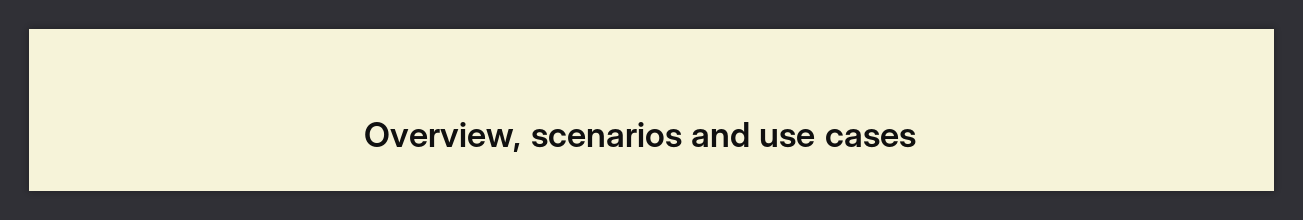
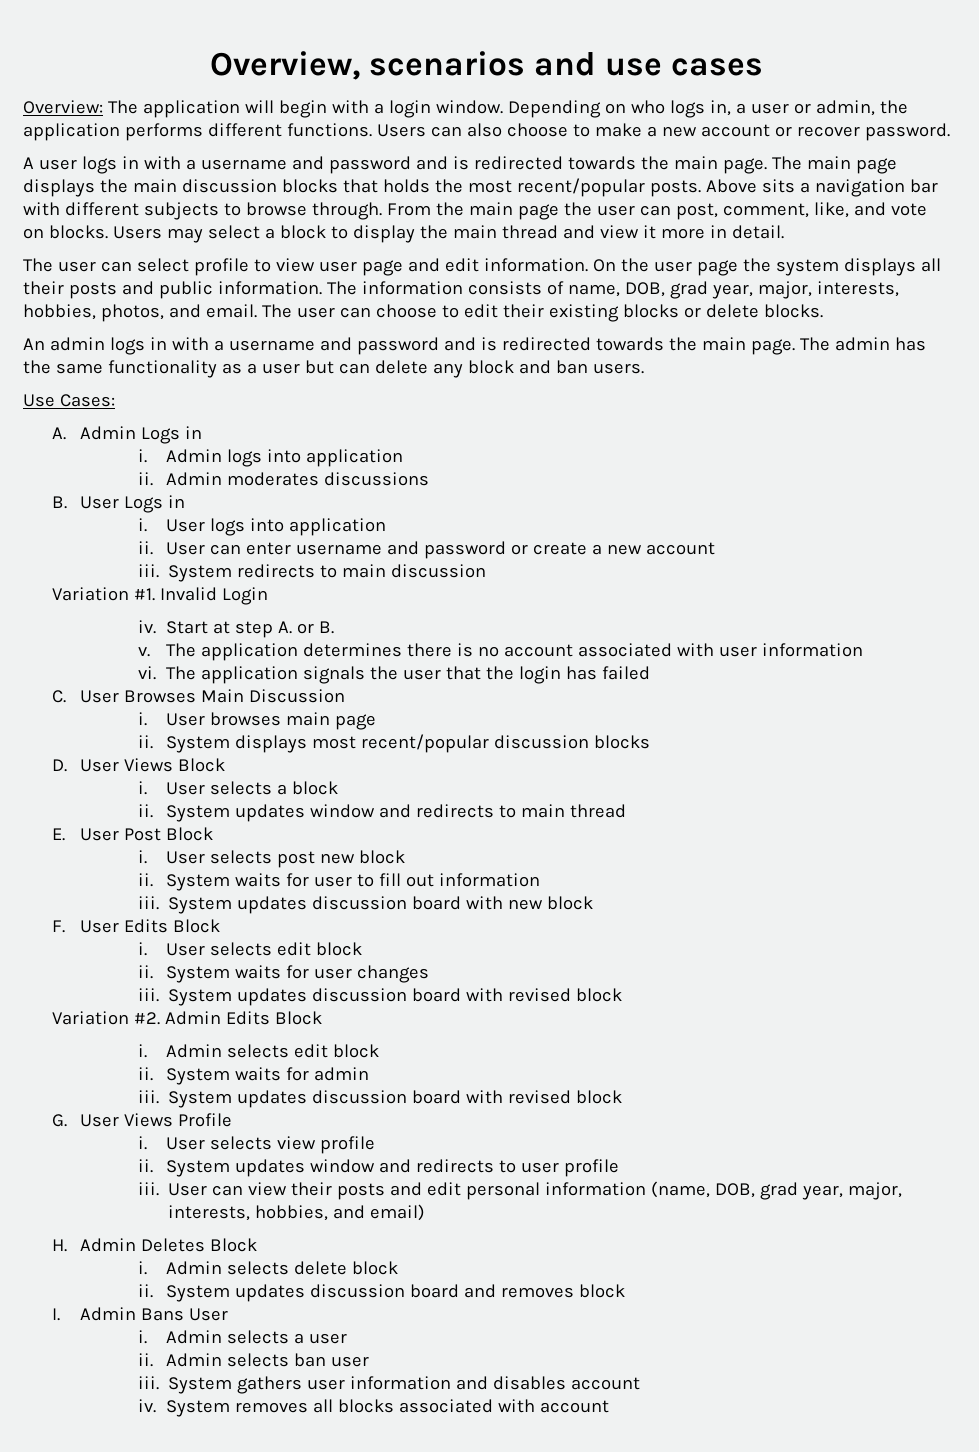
+ Overview: The application will begin with a login window. Depending on who logs in, a user or admin, the application performs different functions. Users can also choose to make a new account or recover password.
+ A user logs in with a username and password and is redirected towards the main page. The main page displays the main discussion blocks that holds the most recent/popular posts. Above sits a navigation bar with different subjects to browse through. From the main page the user can post, comment, like, and vote on blocks. Users may select a block to display the main thread and view it more in detail.
+ The user can select profile to view user page and edit information. On the user page the system displays all their posts and public information. The information consists of name, DOB, grad year, major, interests, hobbies, photos, and email. The user can choose to edit their existing blocks or delete blocks.
+ An admin logs in with a username and password and is redirected towards the main page. The admin has the same functionality as a user but can delete any block and ban users.
+ Use Cases:
+ A. Admin Logs in
+ i. Admin logs into application
+ ii. Admin moderates discussions
+ B. User Logs in
+ i. User logs into application
+ ii. User can enter username and password or create a new account
+ iii. System redirects to main discussion
+ Variation #1. Invalid Login
+ iv. Start at step A. or B.
+ v. The application determines there is no account associated with user information
+ vi. The application signals the user that the login has failed
+ C. User Browses Main Discussion
+ i. User browses main page
+ ii. System displays most recent/popular discussion blocks
+ D. User Views Block
+ i. User selects a block
+ ii. System updates window and redirects to main thread
+ E. User Post Block
+ i. User selects post new block
+ ii. System waits for user to fill out information
+ iii. System updates discussion board with new block
+ F. User Edits Block
+ i. User selects edit block
+ ii. System waits for user changes
+ iii. System updates discussion board with revised block
+ Variation #2. Admin Edits Block
+ i. Admin selects edit block
+ ii. System waits for admin
+ iii. System updates discussion board with revised block
+ G. User Views Profile
+ i. User selects view profile
+ ii. System updates window and redirects to user profile
+ iii. User can view their posts and edit personal information (name, DOB, grad year, major, interests, hobbies, and email)
+ H. Admin Deletes Block
+ i. Admin selects delete block
+ ii. System updates discussion board and removes block
+ I. Admin Bans User
+ i. Admin selects a user
+ ii. Admin selects ban user
+ iii. System gathers user information and disables account
+ iv. System removes all blocks associated with account

